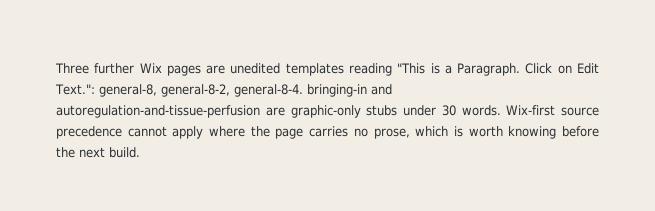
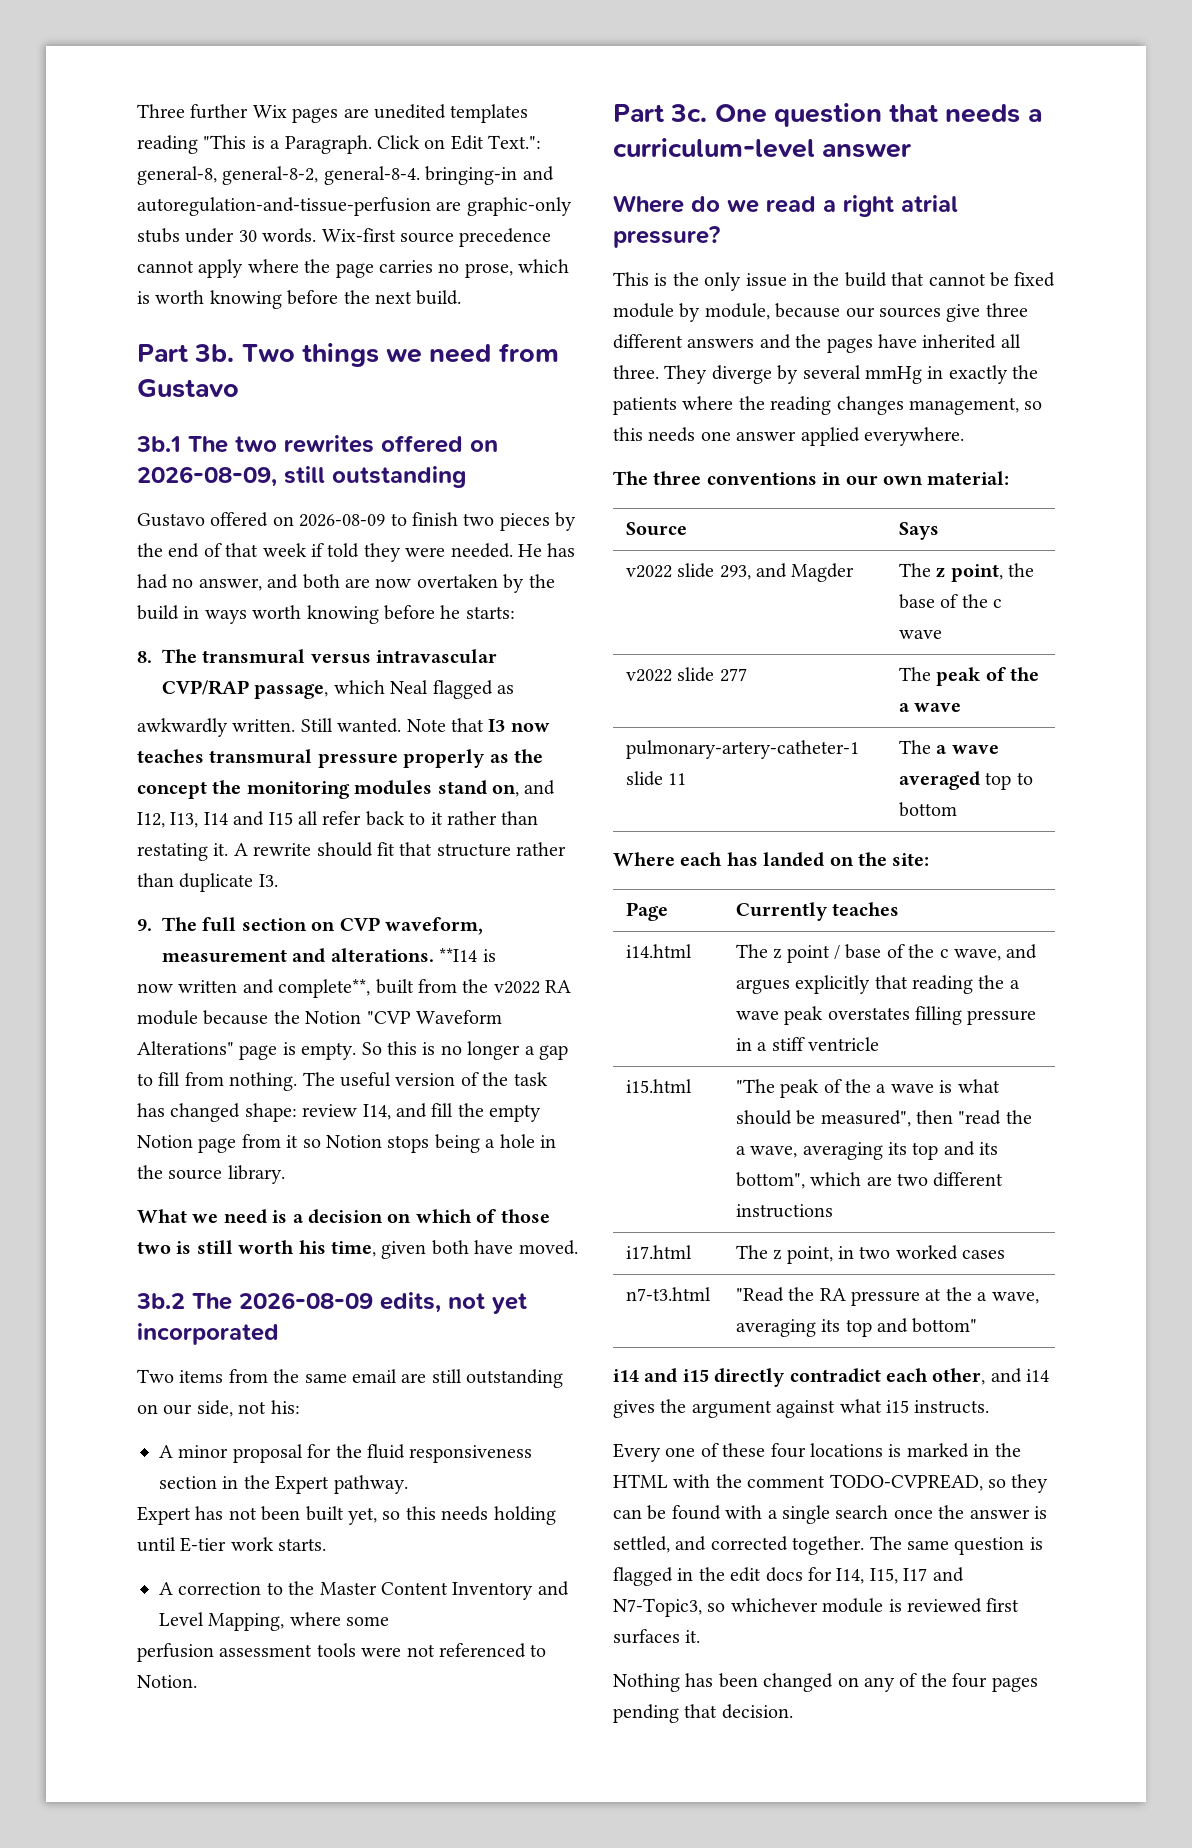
+ Part 3b. Two things we need from Gustavo
+ 3b.1 The two rewrites offered on 2026-08-09, still outstanding
+ Gustavo offered on 2026-08-09 to finish two pieces by the end of that week if told they were needed. He has had no answer, and both are now overtaken by the build in ways worth knowing before he starts:
+ 8. The transmural versus intravascular CVP/RAP passage, which Neal flagged as
+ awkwardly written. Still wanted. Note that I3 now teaches transmural pressure properly as the concept the monitoring modules stand on, and I12, I13, I14 and I15 all refer back to it rather than restating it. A rewrite should fit that structure rather than duplicate I3.
+ 9. The full section on CVP waveform, measurement and alterations. **I14 is
+ now written and complete**, built from the v2022 RA module because the Notion "CVP Waveform Alterations" page is empty. So this is no longer a gap to fill from nothing. The useful version of the task has changed shape: review I14, and fill the empty Notion page from it so Notion stops being a hole in the source library.
+ What we need is a decision on which of those two is still worth his time, given both have moved.
+ 3b.2 The 2026-08-09 edits, not yet incorporated
+ Two items from the same email are still outstanding on our side, not his:
+ A minor proposal for the fluid responsiveness section in the Expert pathway.
+ Expert has not been built yet, so this needs holding until E-tier work starts.
+ A correction to the Master Content Inventory and Level Mapping, where some
+ perfusion assessment tools were not referenced to Notion.
+ Part 3c. One question that needs a curriculum-level answer
+ Where do we read a right atrial pressure?
+ This is the only issue in the build that cannot be fixed module by module, because our sources give three different answers and the pages have inherited all three. They diverge by several mmHg in exactly the patients where the reading changes management, so this needs one answer applied everywhere.
+ The three conventions in our own material:
+ Source | Says
+ v2022 slide 293, and Magder | The z point, the base of the c wave
+ v2022 slide 277 | The peak of the a wave
+ pulmonary-artery-catheter-1 slide 11 | The a wave averaged top to bottom
+ Where each has landed on the site:
+ Page | Currently teaches
+ i14.html | The z point / base of the c wave, and argues explicitly that reading the a wave peak overstates filling pressure in a stiff ventricle
+ i15.html | "The peak of the a wave is what should be measured", then "read the a wave, averaging its top and its bottom", which are two different instructions
+ i17.html | The z point, in two worked cases
+ n7-t3.html | "Read the RA pressure at the a wave, averaging its top and bottom"
+ i14 and i15 directly contradict each other, and i14 gives the argument against what i15 instructs.
+ Every one of these four locations is marked in the HTML with the comment TODO-CVPREAD, so they can be found with a single search once the answer is settled, and corrected together. The same question is flagged in the edit docs for I14, I15, I17 and N7-Topic3, so whichever module is reviewed first surfaces it.
+ Nothing has been changed on any of the four pages pending that decision.

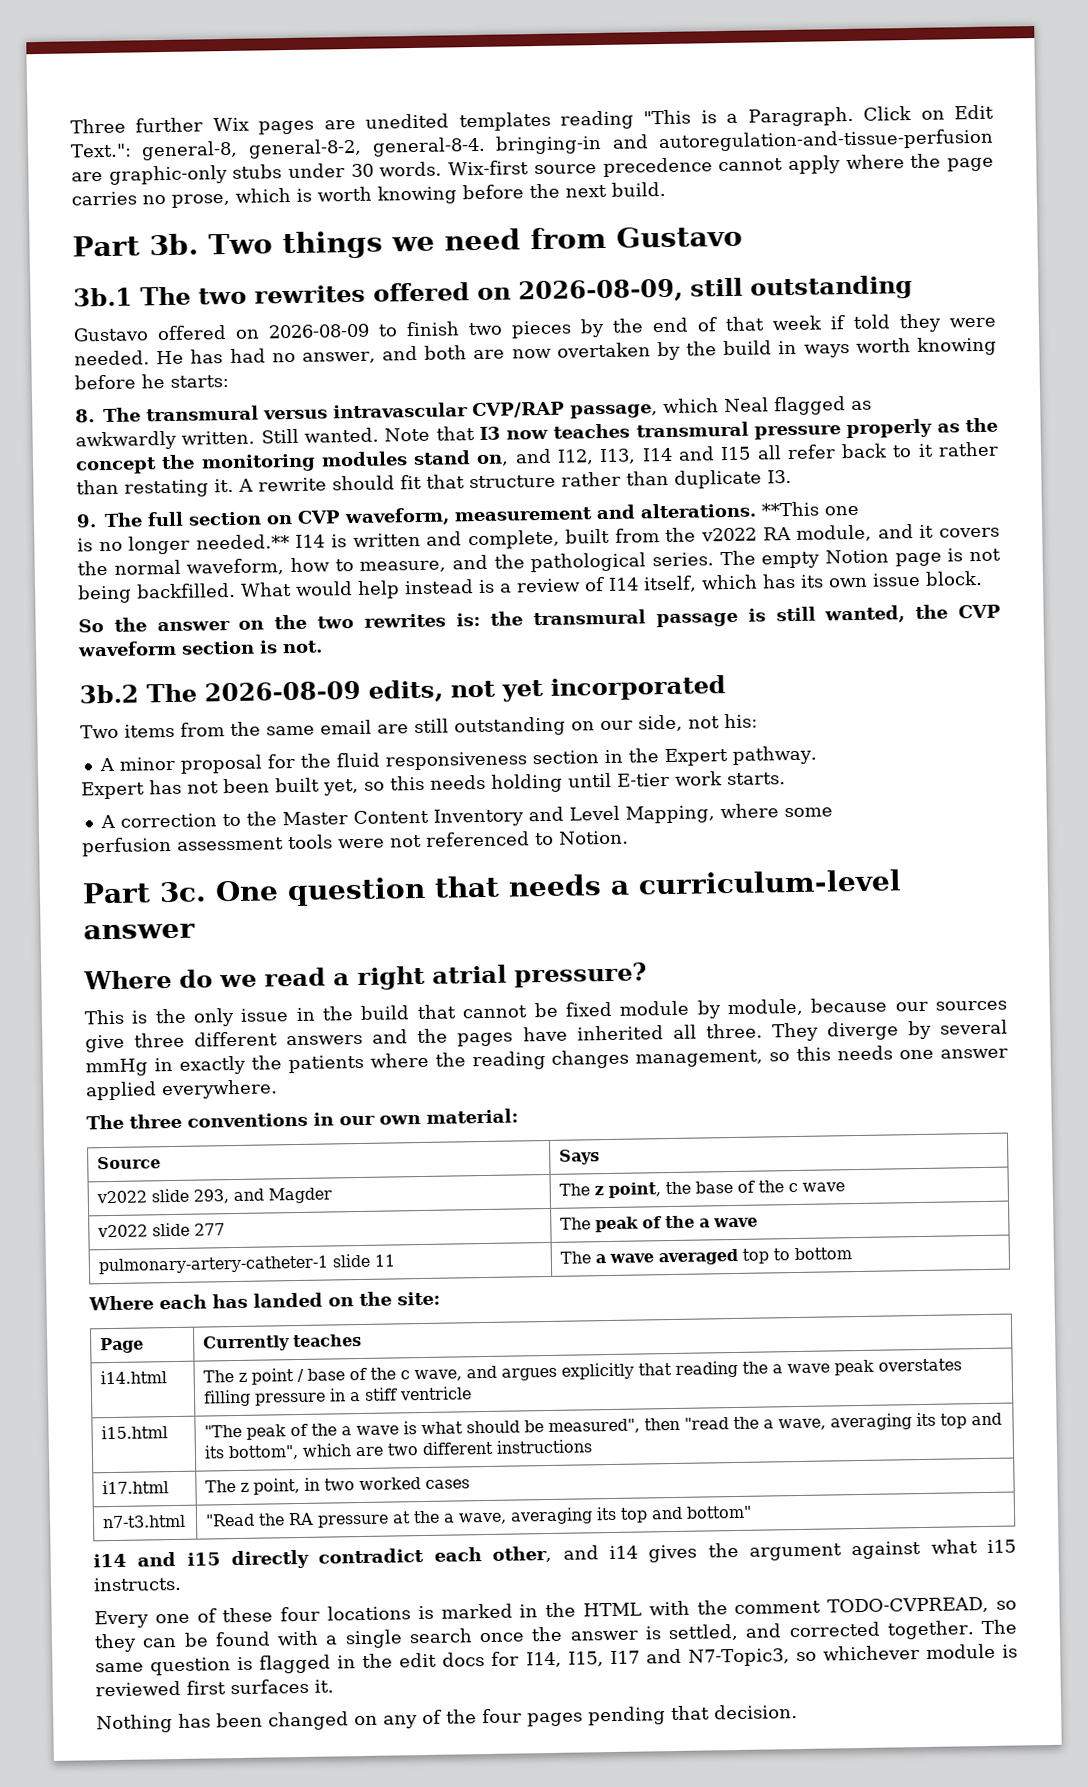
- **I14 is
- now written and complete**, built from the v2022 RA module because the Notion "CVP Waveform Alterations" page is empty. So this is no longer a gap to fill from nothing. The useful version of the task has changed shape: review I14, and fill the empty Notion page from it so Notion stops being a hole in the source library.
- What we need is a decision on which of those two is still worth his time, given both have moved.
+ **This one
+ is no longer needed.** I14 is written and complete, built from the v2022 RA module, and it covers the normal waveform, how to measure, and the pathological series. The empty Notion page is not being backfilled. What would help instead is a review of I14 itself, which has its own issue block.
+ So the answer on the two rewrites is: the transmural passage is still wanted, the CVP waveform section is not.

